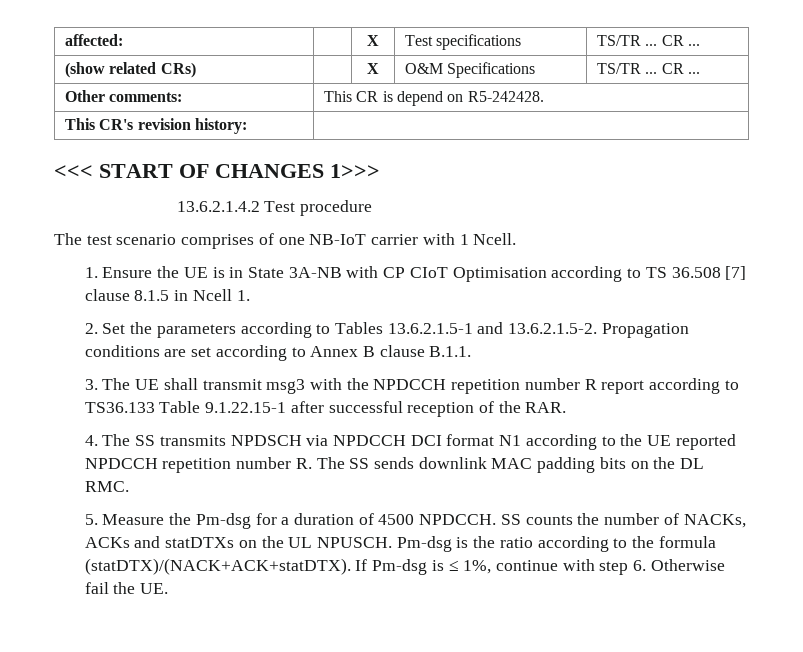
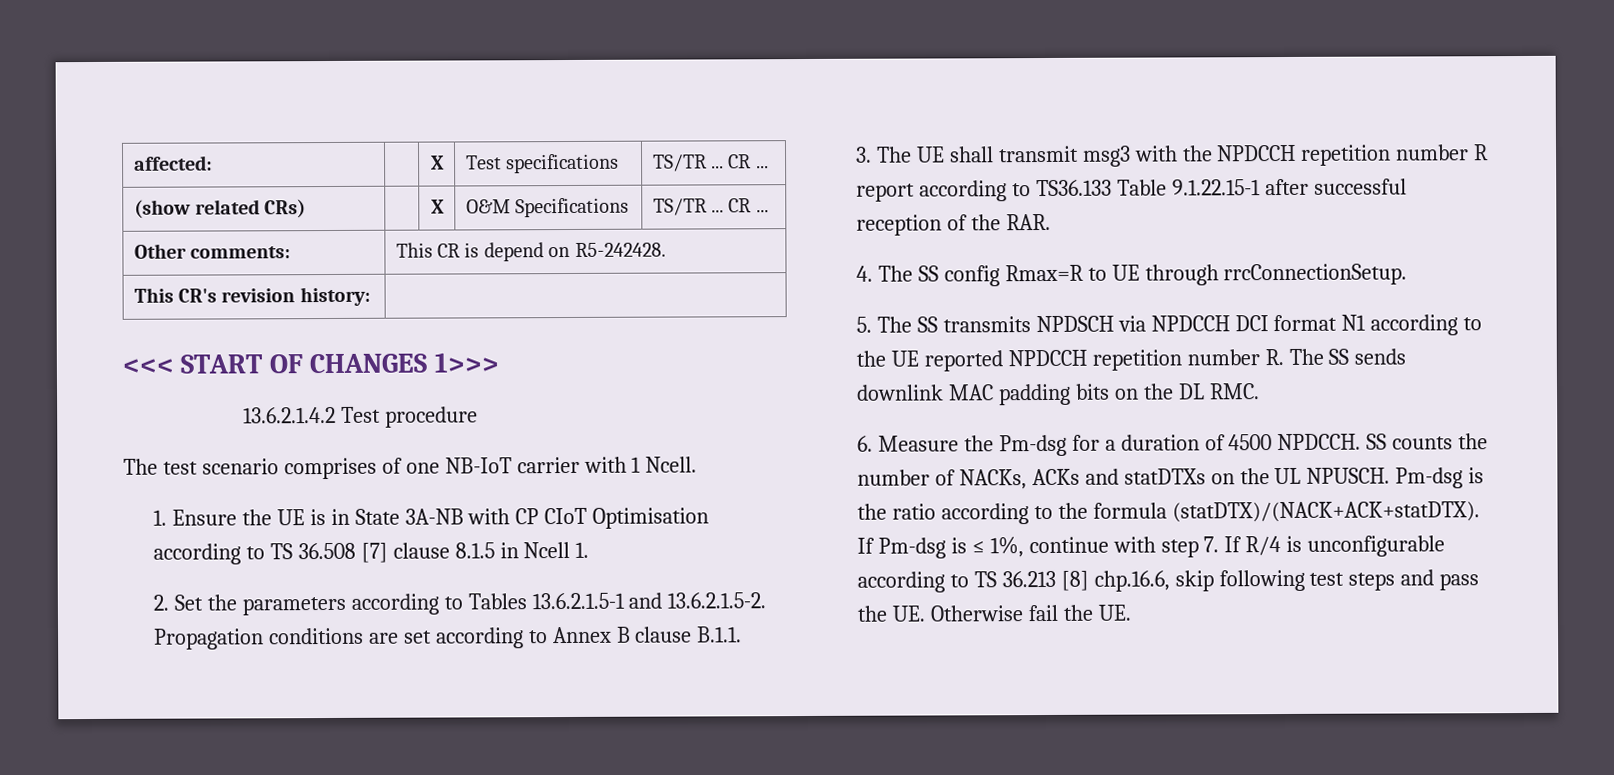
- 4. The SS transmits NPDSCH via NPDCCH DCI format N1 according to the UE reported NPDCCH repetition number R. The SS sends downlink MAC padding bits on the DL RMC.
+ 4. The SS config Rmax=R to UE through rrcConnectionSetup.
+ 5. The SS transmits NPDSCH via NPDCCH DCI format N1 according to the UE reported NPDCCH repetition number R. The SS sends downlink MAC padding bits on the DL RMC.
- 5. Measure the Pm-dsg for a duration of 4500 NPDCCH.
+ 6. Measure the Pm-dsg for a duration of 4500 NPDCCH.
- If Pm-dsg is ≤ 1%, continue with step 6. Otherwise fail the UE.
+ If Pm-dsg is ≤ 1%, continue with step 7. If R/4 is unconfigurable according to TS 36.213 [8] chp.16.6, skip following test steps and pass the UE. Otherwise fail the UE.

